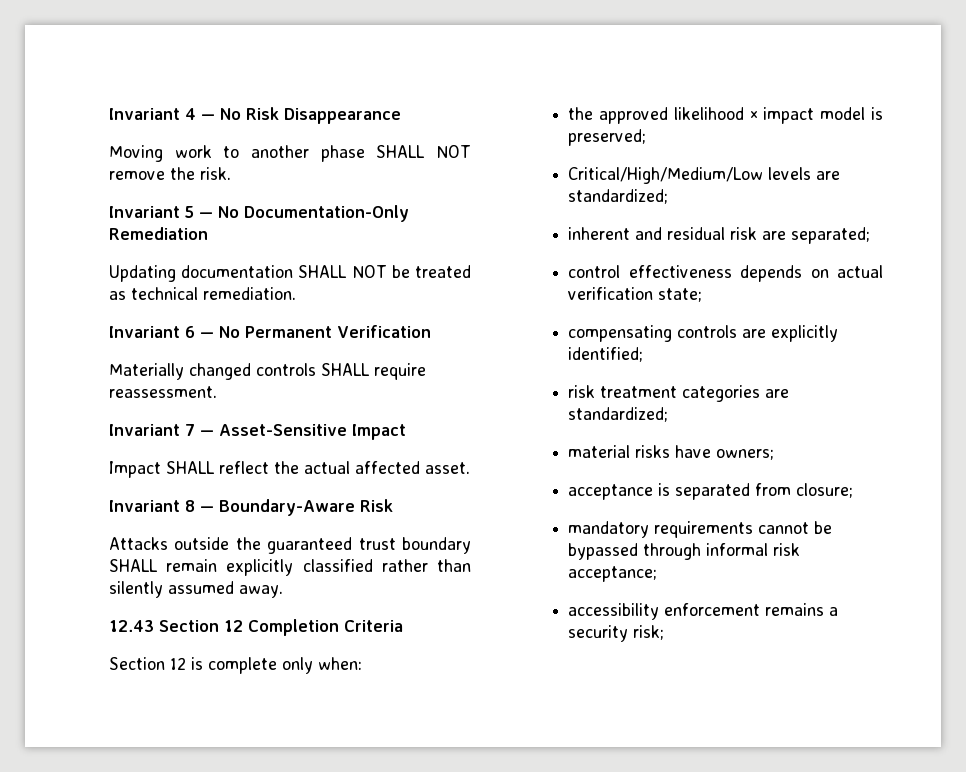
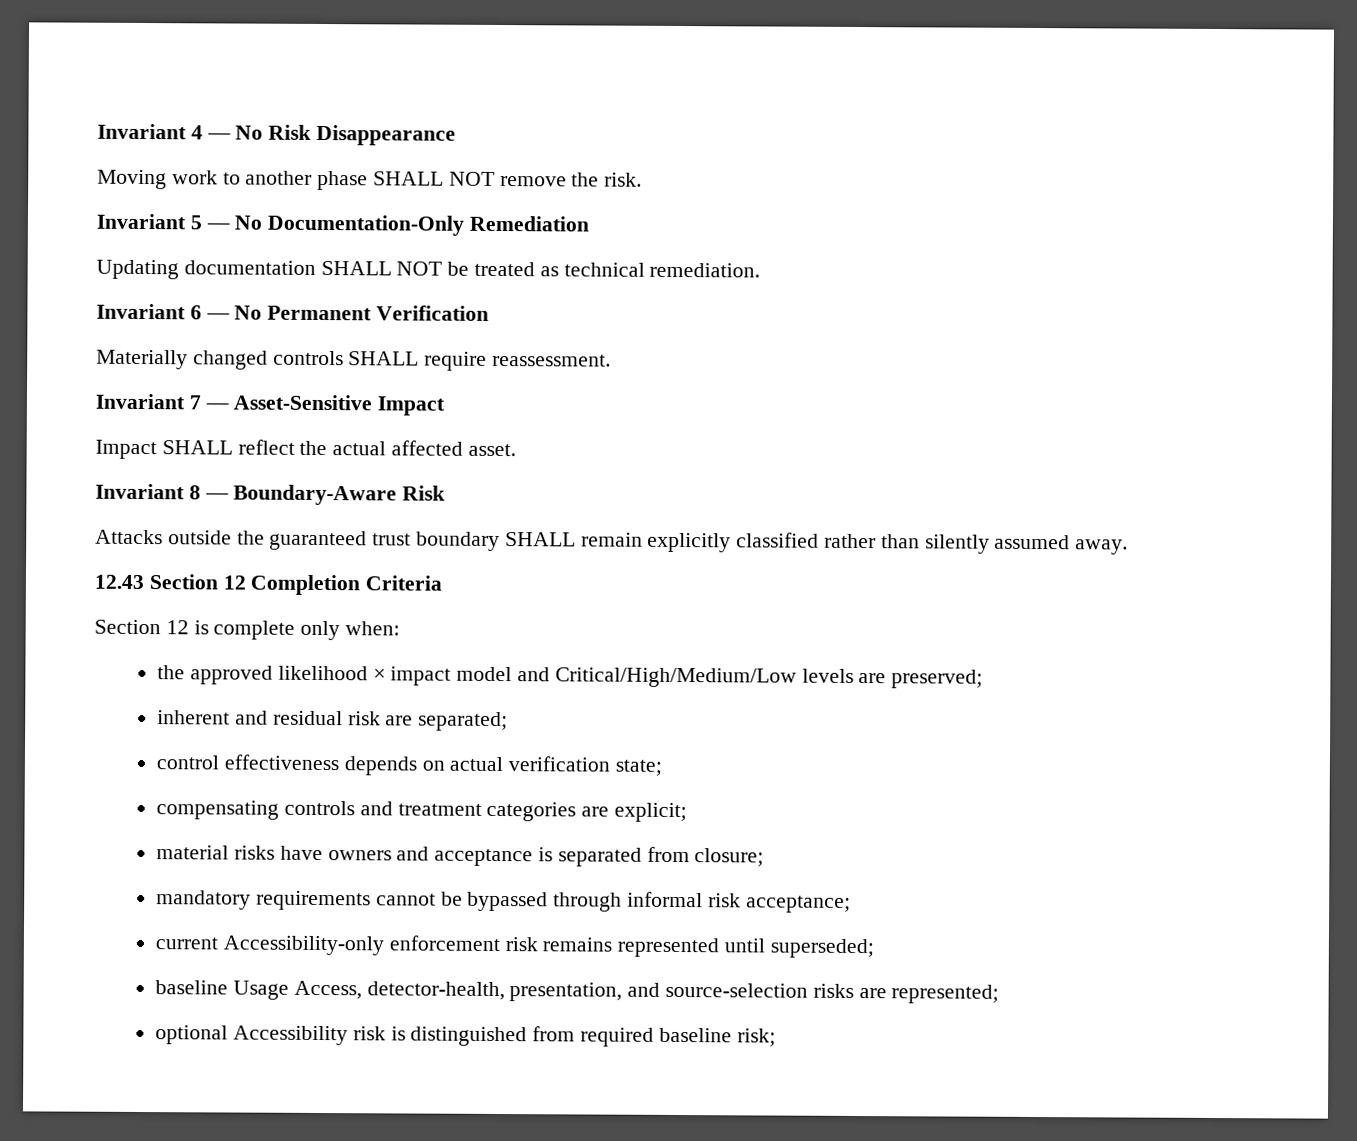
- the approved likelihood × impact model is preserved;
- Critical/High/Medium/Low levels are standardized;
+ the approved likelihood × impact model and Critical/High/Medium/Low levels are preserved;
- compensating controls are explicitly identified;
- risk treatment categories are standardized;
+ compensating controls and treatment categories are explicit;
- material risks have owners;
- acceptance is separated from closure;
+ material risks have owners and acceptance is separated from closure;
- accessibility enforcement remains a security risk;
+ current Accessibility-only enforcement risk remains represented until superseded;
+ baseline Usage Access, detector-health, presentation, and source-selection risks are represented;
+ optional Accessibility risk is distinguished from required baseline risk;

